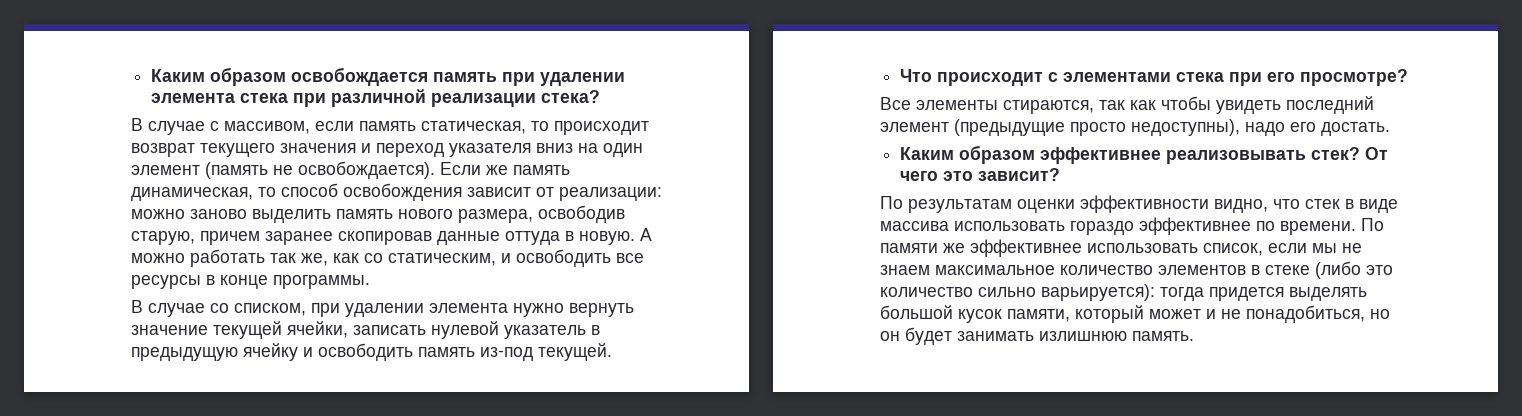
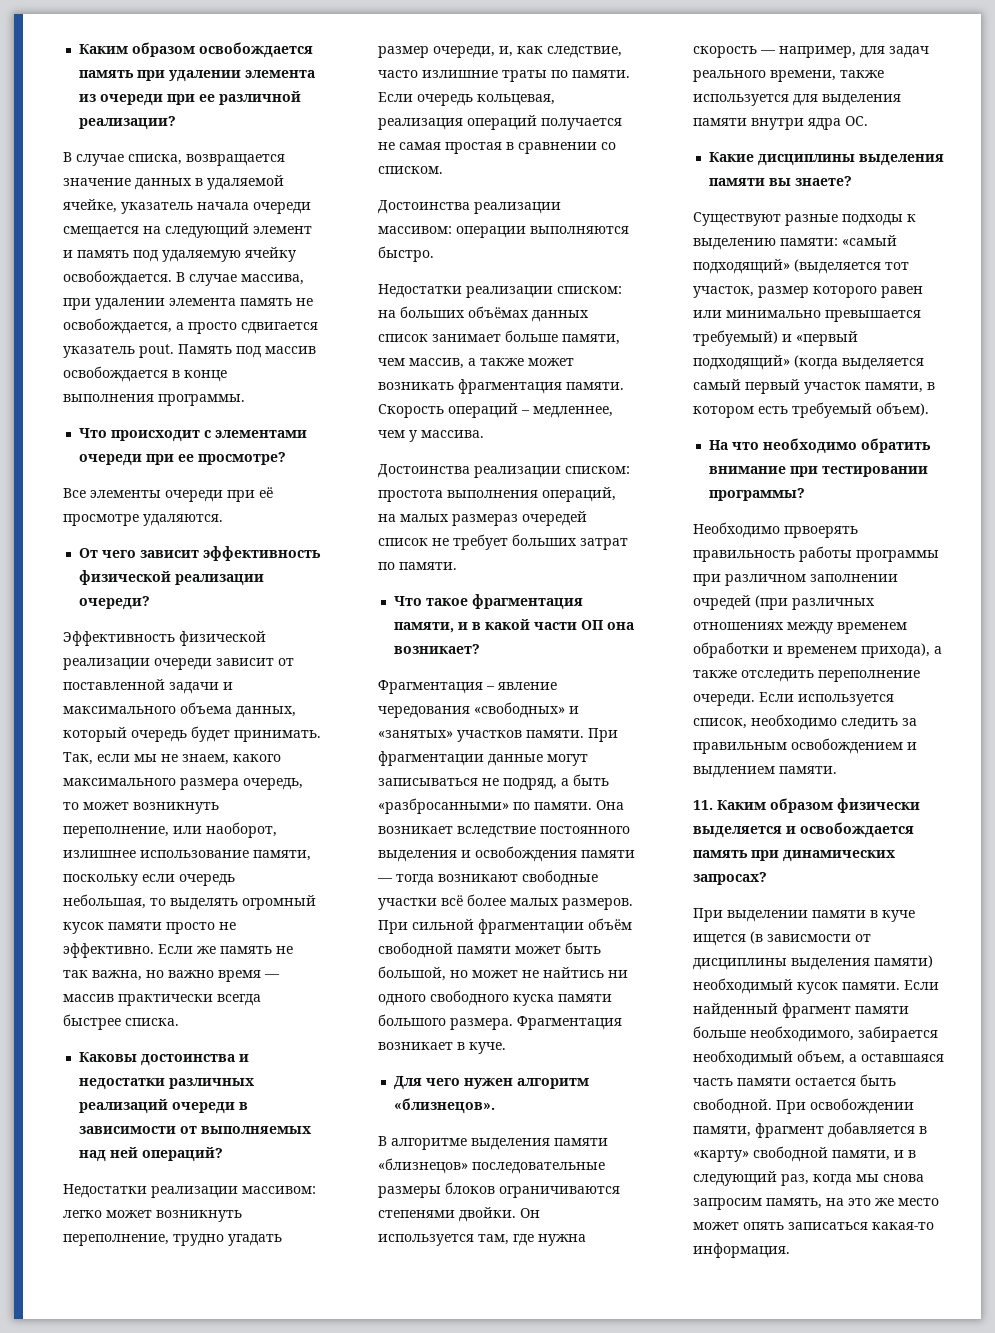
- Каким образом освобождается память при удалении элемента стека при различной реализации стека?
- В случае с массивом, если память статическая, то происходит возврат текущего значения и переход указателя вниз на один элемент (память не освобождается). Если же память динамическая, то способ освобождения зависит от реализации: можно заново выделить память нового размера, освободив старую, причем заранее скопировав данные оттуда в новую. А можно работать так же, как со статическим, и освободить все ресурсы в конце программы.
- В случае со списком, при удалении элемента нужно вернуть значение текущей ячейки, записать нулевой указатель в предыдущую ячейку и освободить память из-под текущей.
+ Каким образом освобождается память при удалении элемента из очереди при ее различной реализации?
+ В случае списка, возвращается значение данных в удаляемой ячейке, указатель начала очереди смещается на следующий элемент и память под удаляемую ячейку освобождается. В случае массива, при удалении элемента память не освобождается, а просто сдвигается указатель pout. Память под массив освобождается в конце выполнения программы.
- Что происходит с элементами стека при его просмотре?
+ Что происходит с элементами очереди при ее просмотре?
- Все элементы стираются, так как чтобы увидеть последний элемент (предыдущие просто недоступны), надо его достать.
- Каким образом эффективнее реализовывать стек? От чего это зависит?
- По результатам оценки эффективности видно, что стек в виде массива использовать гораздо эффективнее по времени. По памяти же эффективнее использовать список, если мы не знаем максимальное количество элементов в стеке (либо это количество сильно варьируется): тогда придется выделять большой кусок памяти, который может и не понадобиться, но он будет занимать излишнюю память.
+ Все элементы очереди при её просмотре удаляются.
+ От чего зависит эффективность физической реализации очереди?
+ Эффективность физической реализации очереди зависит от поставленной задачи и максимального объема данных, который очередь будет принимать. Так, если мы не знаем, какого максимального размера очередь, то может возникнуть переполнение, или наоборот, излишнее использование памяти, поскольку если очередь небольшая, то выделять огромный кусок памяти просто не эффективно. Если же память не так важна, но важно время — массив практически всегда быстрее списка.
+ Каковы достоинства и недостатки различных реализаций очереди в зависимости от выполняемых над ней операций?
+ Недостатки реализации массивом: легко может возникнуть переполнение, трудно угадать размер очереди, и, как следствие, часто излишние траты по памяти. Если очередь кольцевая, реализация операций получается не самая простая в сравнении со списком.
+ Достоинства реализации массивом: операции выполняются быстро.
+ Недостатки реализации списком: на больших объёмах данных список занимает больше памяти, чем массив, а также может возникать фрагментация памяти. Скорость операций – медленнее, чем у массива.
+ Достоинства реализации списком: простота выполнения операций, на малых размераз очередей список не требует больших затрат по памяти.
+ Что такое фрагментация памяти, и в какой части ОП она возникает?
+ Фрагментация – явление чередования «свободных» и «занятых» участков памяти. При фрагментации данные могут записываться не подряд, а быть «разбросанными» по памяти. Она возникает вследствие постоянного выделения и освобождения памяти — тогда возникают свободные участки всё более малых размеров. При сильной фрагментации объём свободной памяти может быть большой, но может не найтись ни одного свободного куска памяти большого размера. Фрагментация возникает в куче.
+ Для чего нужен алгоритм «близнецов».
+ В алгоритме выделения памяти «близнецов» последовательные размеры блоков ограничиваются степенями двойки. Он используется там, где нужна скорость — например, для задач реального времени, также используется для выделения памяти внутри ядра ОС.
+ Какие дисциплины выделения памяти вы знаете?
+ Существуют разные подходы к выделению памяти: «самый подходящий» (выделяется тот участок, размер которого равен или минимально превышается требуемый) и «первый подходящий» (когда выделяется самый первый участок памяти, в котором есть требуемый объем).
+ На что необходимо обратить внимание при тестировании программы?
+ Необходимо првоерять правильность работы программы при различном заполнении очредей (при различных отношениях между временем обработки и временем прихода), а также отследить переполнение очереди. Если используется список, необходимо следить за правильным освобождением и выдлением памяти.
+ 11. Каким образом физически выделяется и освобождается память при динамических запросах?
+ При выделении памяти в куче ищется (в зависмости от дисциплины выделения памяти) необходимый кусок памяти. Если найденный фрагмент памяти больше необходимого, забирается необходимый объем, а оставшаяся часть памяти остается быть свободной. При освобождении памяти, фрагмент добавляется в «карту» свободной памяти, и в следующий раз, когда мы снова запросим память, на это же место может опять записаться какая-то информация.

